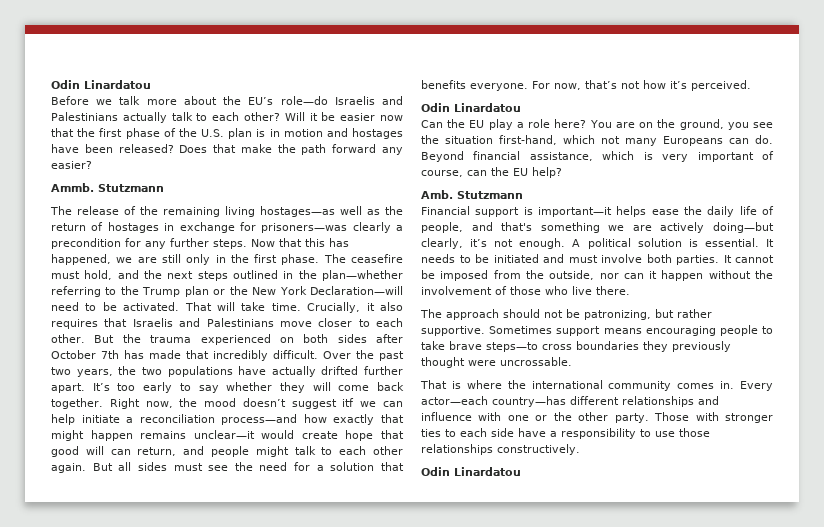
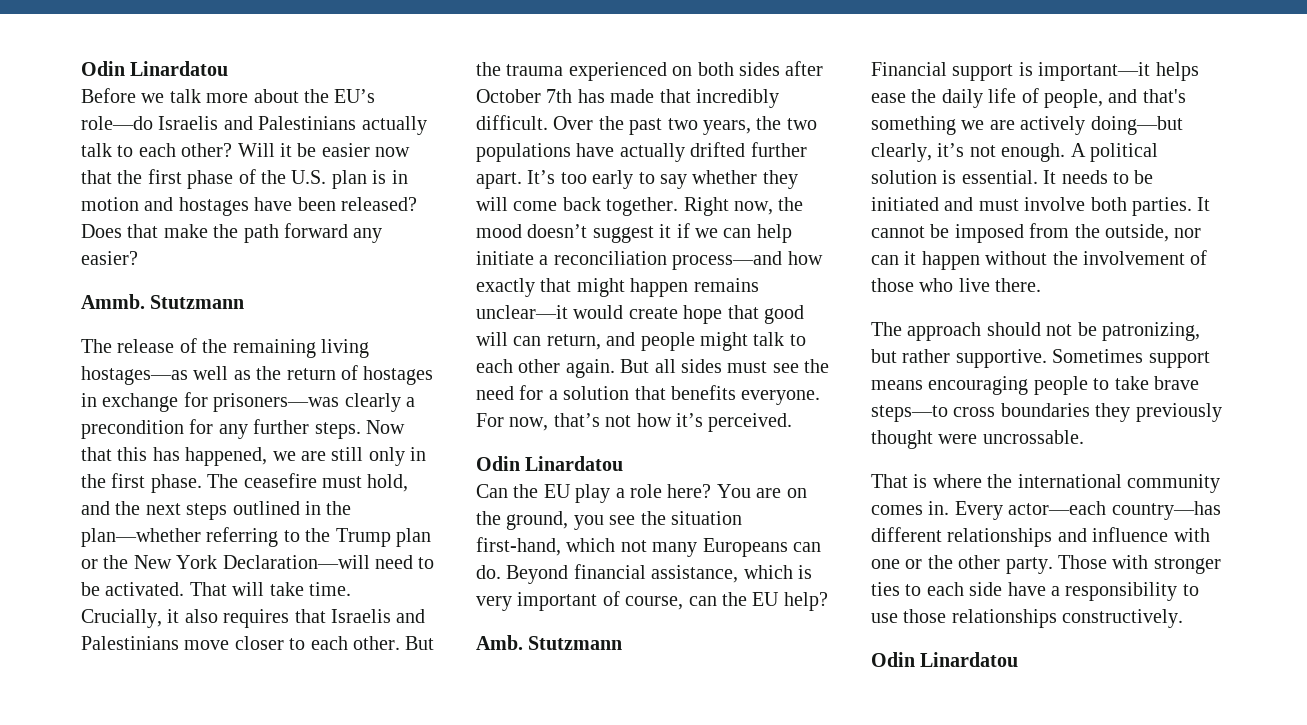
- Right now, the mood doesn’t suggest itf we can help initiate a reconciliation process—and how exactly that might happen remains unclear—it would create hope that good will can return, and people might talk to each other again.
+ Right now, the mood doesn’t suggest it if we can help initiate a reconciliation process—and how exactly that might happen remains unclear—it would create hope that good will can return, and people might talk to each other again.

